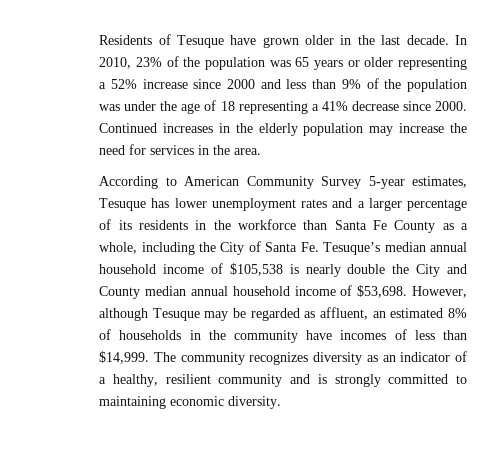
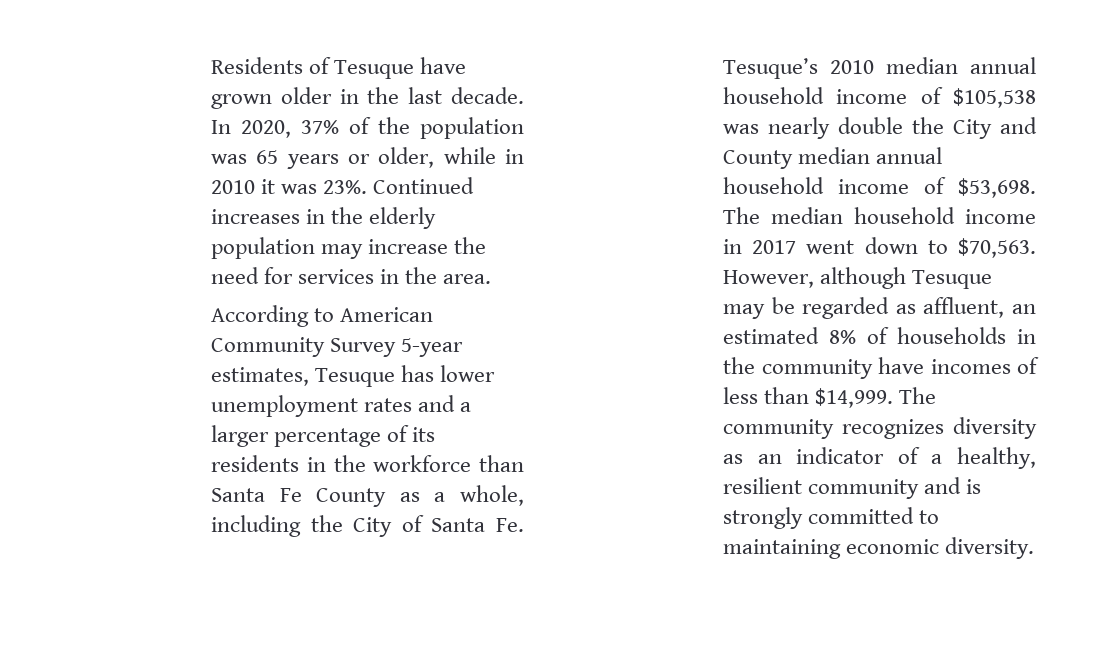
- In 2010, 23% of the population was 65 years or older representing a 52% increase since 2000 and less than 9% of the population was under the age of 18 representing a 41% decrease since 2000.
+ In 2020, 37% of the population was 65 years or older, while in 2010 it was 23%.
- According to American Community Survey 5-year estimates, Tesuque has lower unemployment rates and a larger percentage of its residents in the workforce than Santa Fe County as a whole, including the City of Santa Fe. Tesuque’s median annual household income of $105,538 is nearly double the City and County median annual household income of $53,698.
+ According to American Community Survey 5-year estimates, Tesuque has lower unemployment rates and a larger percentage of its residents in the workforce than Santa Fe County as a whole, including the City of Santa Fe. Tesuque’s 2010 median annual household income of $105,538 was nearly double the City and County median annual household income of $53,698.
+ The median household income in 2017 went down to $70,563.

